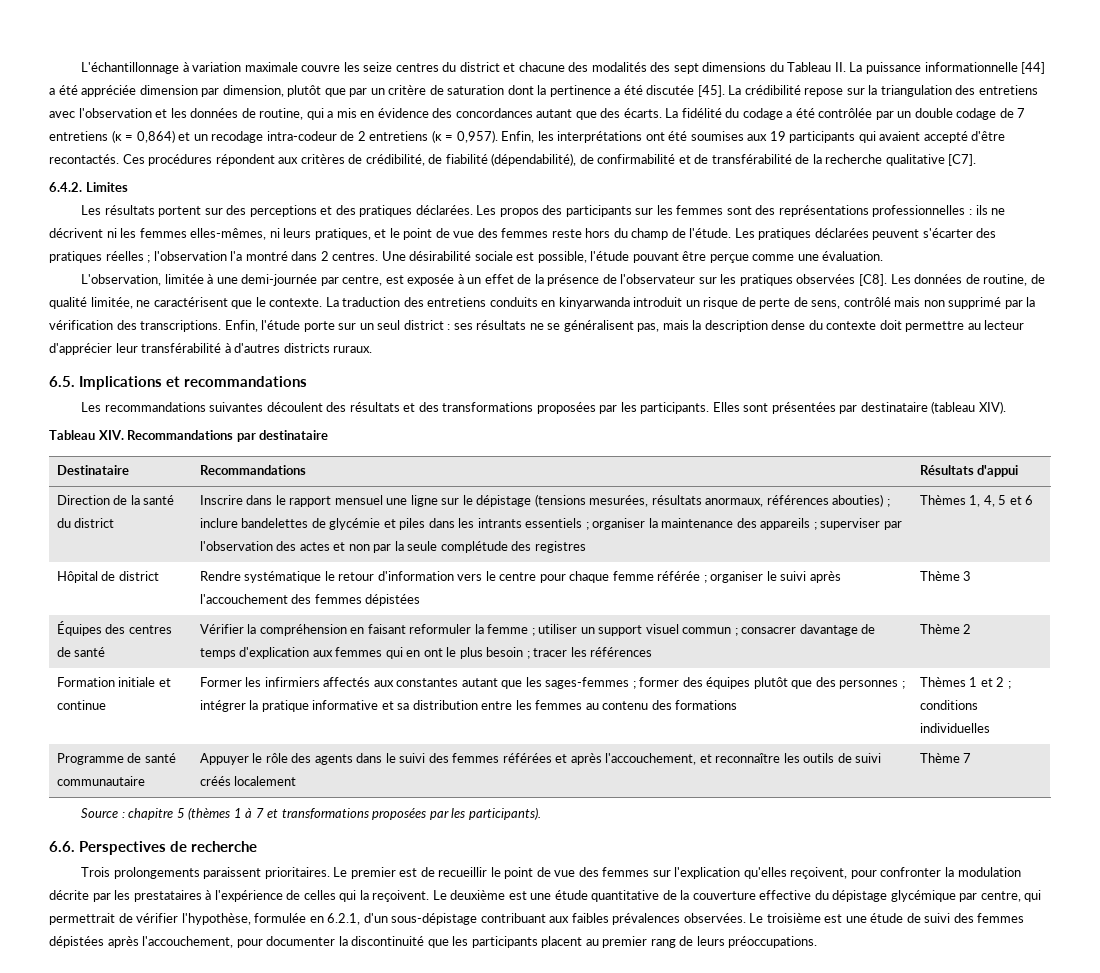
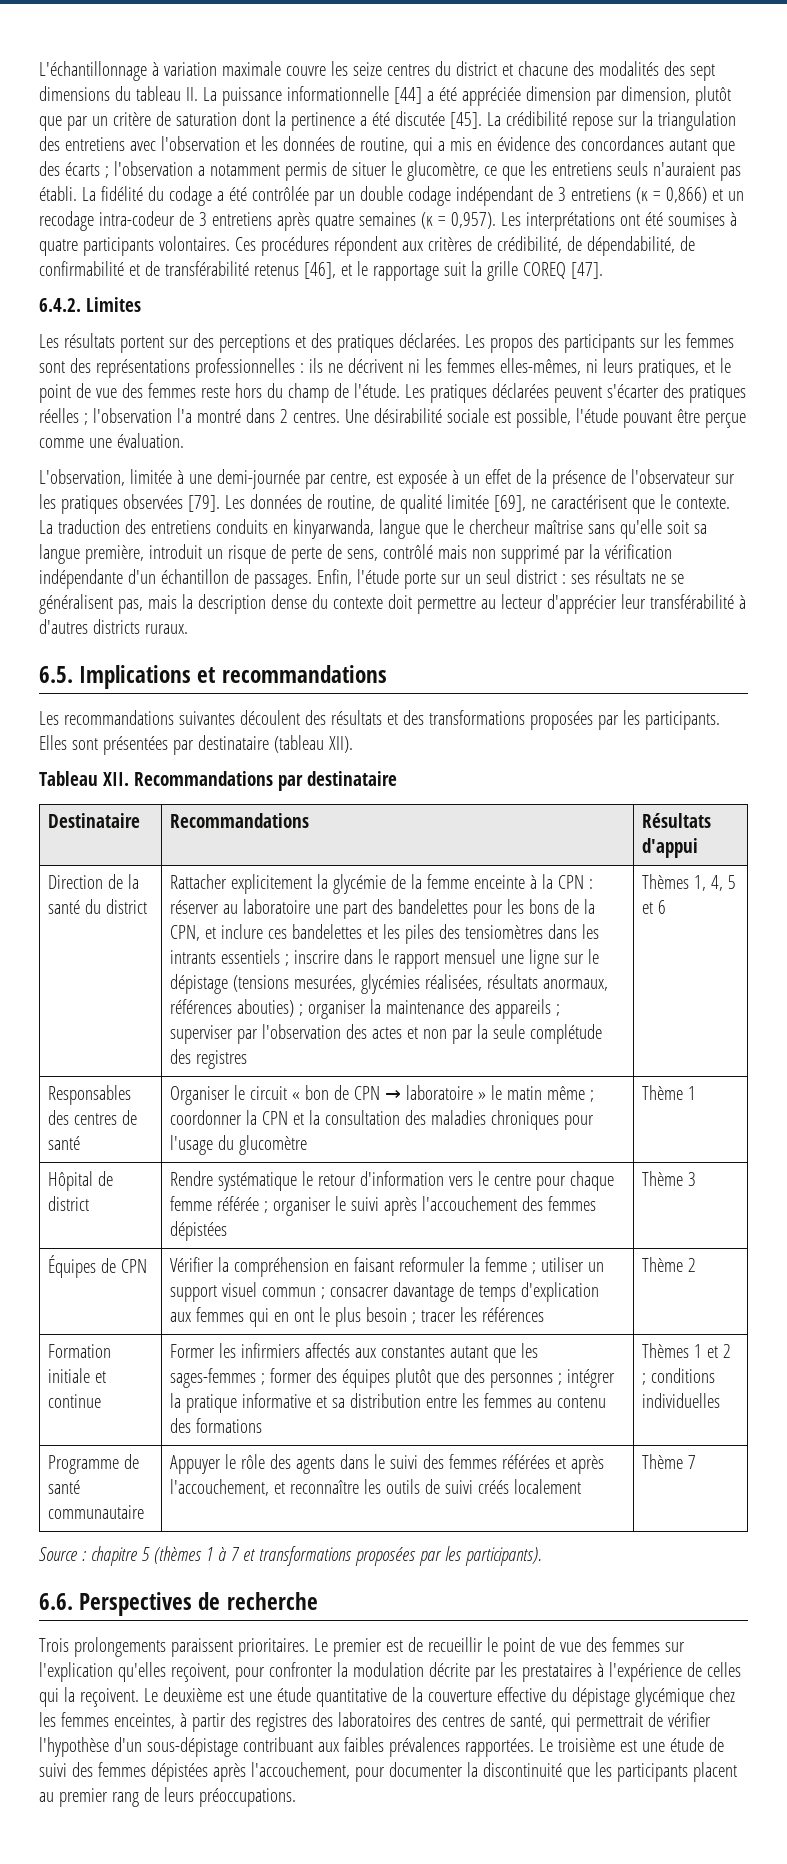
- L'échantillonnage à variation maximale couvre les seize centres du district et chacune des modalités des sept dimensions du Tableau II. La puissance informationnelle [44] a été appréciée dimension par dimension, plutôt que par un critère de saturation dont la pertinence a été discutée [45].
+ L'échantillonnage à variation maximale couvre les seize centres du district et chacune des modalités des sept dimensions du tableau II. La puissance informationnelle [44] a été appréciée dimension par dimension, plutôt que par un critère de saturation dont la pertinence a été discutée [45].
- La crédibilité repose sur la triangulation des entretiens avec l'observation et les données de routine, qui a mis en évidence des concordances autant que des écarts.
+ La crédibilité repose sur la triangulation des entretiens avec l'observation et les données de routine, qui a mis en évidence des concordances autant que des écarts ; l'observation a notamment permis de situer le glucomètre, ce que les entretiens seuls n'auraient pas établi.
- La fidélité du codage a été contrôlée par un double codage de 7 entretiens (κ = 0,864) et un recodage intra-codeur de 2 entretiens (κ = 0,957).
+ La fidélité du codage a été contrôlée par un double codage indépendant de 3 entretiens (κ = 0,866) et un recodage intra-codeur de 3 entretiens après quatre semaines (κ = 0,957).
- Enfin, les interprétations ont été soumises aux 19 participants qui avaient accepté d'être recontactés.
+ Les interprétations ont été soumises à quatre participants volontaires.
- Ces procédures répondent aux critères de crédibilité, de fiabilité (dépendabilité), de confirmabilité et de transférabilité de la recherche qualitative [C7].
+ Ces procédures répondent aux critères de crédibilité, de dépendabilité, de confirmabilité et de transférabilité retenus [46], et le rapportage suit la grille COREQ [47].
- L'observation, limitée à une demi-journée par centre, est exposée à un effet de la présence de l'observateur sur les pratiques observées [C8]. Les données de routine, de qualité limitée, ne caractérisent que le contexte.
+ L'observation, limitée à une demi-journée par centre, est exposée à un effet de la présence de l'observateur sur les pratiques observées [79]. Les données de routine, de qualité limitée [69], ne caractérisent que le contexte.
- La traduction des entretiens conduits en kinyarwanda introduit un risque de perte de sens, contrôlé mais non supprimé par la vérification des transcriptions.
+ La traduction des entretiens conduits en kinyarwanda, langue que le chercheur maîtrise sans qu'elle soit sa langue première, introduit un risque de perte de sens, contrôlé mais non supprimé par la vérification indépendante d'un échantillon de passages.
- Elles sont présentées par destinataire (tableau XIV).
- Tableau XIV. Recommandations par destinataire
+ Elles sont présentées par destinataire (tableau XII).
+ Tableau XII. Recommandations par destinataire
- Inscrire dans le rapport mensuel une ligne sur le dépistage (tensions mesurées, résultats anormaux, références abouties) ; inclure bandelettes de glycémie et piles dans les intrants essentiels ; organiser la maintenance des appareils ; superviser par l'observation des actes et non par la seule complétude des registres
+ Rattacher explicitement la glycémie de la femme enceinte à la CPN : réserver au laboratoire une part des bandelettes pour les bons de la CPN, et inclure ces bandelettes et les piles des tensiomètres dans les intrants essentiels ; inscrire dans le rapport mensuel une ligne sur le dépistage (tensions mesurées, glycémies réalisées, résultats anormaux, références abouties) ; organiser la maintenance des appareils ; superviser par l'observation des actes et non par la seule complétude des registres
+ Responsables des centres de santé | Organiser le circuit « bon de CPN → laboratoire » le matin même ; coordonner la CPN et la consultation des maladies chroniques pour l'usage du glucomètre | Thème 1
- Équipes des centres de santé | Vérifier la compréhension en faisant reformuler la femme ; utiliser un support visuel commun ; consacrer davantage de temps d'explication aux femmes qui en ont le plus besoin ; tracer les références | Thème 2
+ Équipes de CPN | Vérifier la compréhension en faisant reformuler la femme ; utiliser un support visuel commun ; consacrer davantage de temps d'explication aux femmes qui en ont le plus besoin ; tracer les références | Thème 2
- Le deuxième est une étude quantitative de la couverture effective du dépistage glycémique par centre, qui permettrait de vérifier l'hypothèse, formulée en 6.2.1, d'un sous-dépistage contribuant aux faibles prévalences observées.
+ Le deuxième est une étude quantitative de la couverture effective du dépistage glycémique chez les femmes enceintes, à partir des registres des laboratoires des centres de santé, qui permettrait de vérifier l'hypothèse d'un sous-dépistage contribuant aux faibles prévalences rapportées.

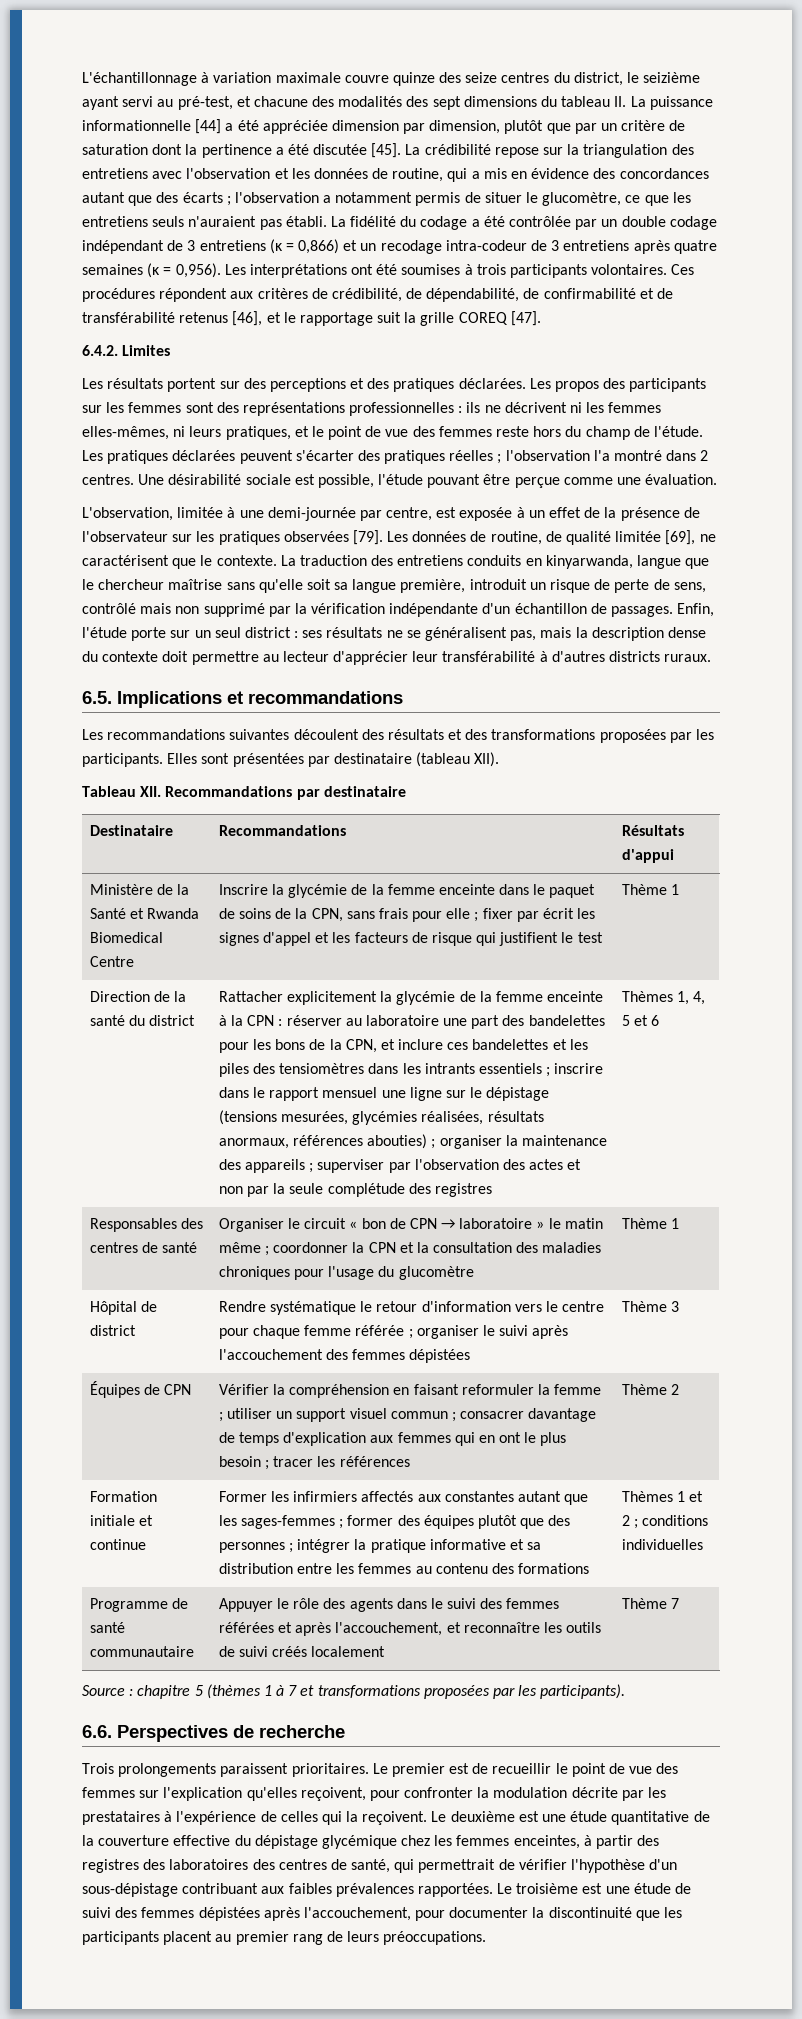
- L'échantillonnage à variation maximale couvre les seize centres du district et chacune des modalités des sept dimensions du tableau II. La puissance informationnelle [44] a été appréciée dimension par dimension, plutôt que par un critère de saturation dont la pertinence a été discutée [45].
+ L'échantillonnage à variation maximale couvre quinze des seize centres du district, le seizième ayant servi au pré-test, et chacune des modalités des sept dimensions du tableau II. La puissance informationnelle [44] a été appréciée dimension par dimension, plutôt que par un critère de saturation dont la pertinence a été discutée [45].
- La fidélité du codage a été contrôlée par un double codage indépendant de 3 entretiens (κ = 0,866) et un recodage intra-codeur de 3 entretiens après quatre semaines (κ = 0,957).
+ La fidélité du codage a été contrôlée par un double codage indépendant de 3 entretiens (κ = 0,866) et un recodage intra-codeur de 3 entretiens après quatre semaines (κ = 0,956).
- Les interprétations ont été soumises à quatre participants volontaires.
+ Les interprétations ont été soumises à trois participants volontaires.
+ Ministère de la Santé et Rwanda Biomedical Centre | Inscrire la glycémie de la femme enceinte dans le paquet de soins de la CPN, sans frais pour elle ; fixer par écrit les signes d'appel et les facteurs de risque qui justifient le test | Thème 1

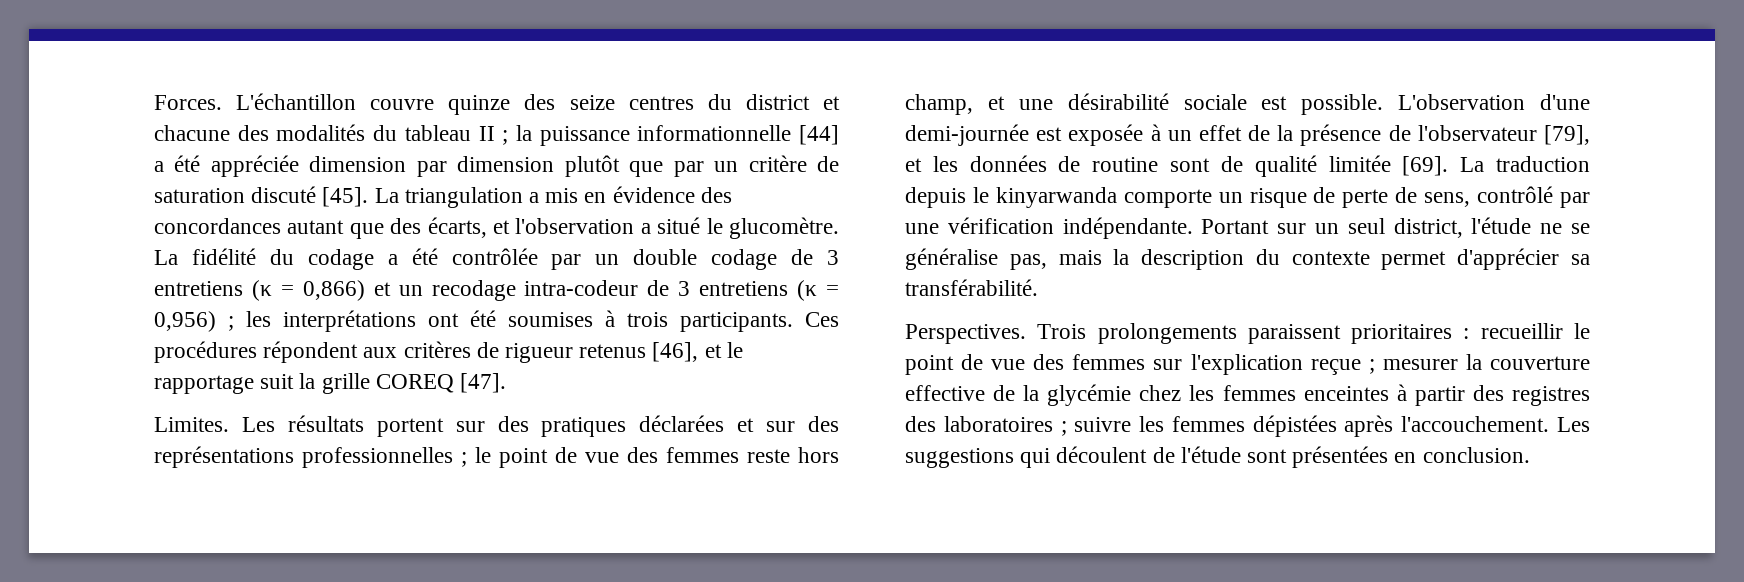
- L'échantillonnage à variation maximale couvre quinze des seize centres du district, le seizième ayant servi au pré-test, et chacune des modalités des sept dimensions du tableau II. La puissance informationnelle [44] a été appréciée dimension par dimension, plutôt que par un critère de saturation dont la pertinence a été discutée [45]. La crédibilité repose sur la triangulation des entretiens avec l'observation et les données de routine, qui a mis en évidence des concordances autant que des écarts ; l'observation a notamment permis de situer le glucomètre, ce que les entretiens seuls n'auraient pas établi.
+ Forces. L'échantillon couvre quinze des seize centres du district et chacune des modalités du tableau II ; la puissance informationnelle [44] a été appréciée dimension par dimension plutôt que par un critère de saturation discuté [45]. La triangulation a mis en évidence des concordances autant que des écarts, et l'observation a situé le glucomètre.
- La fidélité du codage a été contrôlée par un double codage indépendant de 3 entretiens (κ = 0,866) et un recodage intra-codeur de 3 entretiens après quatre semaines (κ = 0,956). Les interprétations ont été soumises à trois participants volontaires.
+ La fidélité du codage a été contrôlée par un double codage de 3 entretiens (κ = 0,866) et un recodage intra-codeur de 3 entretiens (κ = 0,956) ; les interprétations ont été soumises à trois participants.
- Ces procédures répondent aux critères de crédibilité, de dépendabilité, de confirmabilité et de transférabilité retenus [46], et le rapportage suit la grille COREQ [47].
+ Ces procédures répondent aux critères de rigueur retenus [46], et le rapportage suit la grille COREQ [47].
- 6.4.2. Limites
- Les résultats portent sur des perceptions et des pratiques déclarées. Les propos des participants sur les femmes sont des représentations professionnelles : ils ne décrivent ni les femmes elles-mêmes, ni leurs pratiques, et le point de vue des femmes reste hors du champ de l'étude. Les pratiques déclarées peuvent s'écarter des pratiques réelles ; l'observation l'a montré dans 2 centres. Une désirabilité sociale est possible, l'étude pouvant être perçue comme une évaluation.
- L'observation, limitée à une demi-journée par centre, est exposée à un effet de la présence de l'observateur sur les pratiques observées [79]. Les données de routine, de qualité limitée [69], ne caractérisent que le contexte. La traduction des entretiens conduits en kinyarwanda, langue que le chercheur maîtrise sans qu'elle soit sa langue première, introduit un risque de perte de sens, contrôlé mais non supprimé par la vérification indépendante d'un échantillon de passages. Enfin, l'étude porte sur un seul district : ses résultats ne se généralisent pas, mais la description dense du contexte doit permettre au lecteur d'apprécier leur transférabilité à d'autres districts ruraux.
- 6.5. Implications et recommandations
- Les recommandations suivantes découlent des résultats et des transformations proposées par les participants. Elles sont présentées par destinataire (tableau XII).
- Tableau XII. Recommandations par destinataire
- Destinataire | Recommandations | Résultats d'appui
- Ministère de la Santé et Rwanda Biomedical Centre | Inscrire la glycémie de la femme enceinte dans le paquet de soins de la CPN, sans frais pour elle ; fixer par écrit les signes d'appel et les facteurs de risque qui justifient le test | Thème 1
- Direction de la santé du district | Rattacher explicitement la glycémie de la femme enceinte à la CPN : réserver au laboratoire une part des bandelettes pour les bons de la CPN, et inclure ces bandelettes et les piles des tensiomètres dans les intrants essentiels ; inscrire dans le rapport mensuel une ligne sur le dépistage (tensions mesurées, glycémies réalisées, résultats anormaux, références abouties) ; organiser la maintenance des appareils ; superviser par l'observation des actes et non par la seule complétude des registres | Thèmes 1, 4, 5 et 6
- Responsables des centres de santé | Organiser le circuit « bon de CPN → laboratoire » le matin même ; coordonner la CPN et la consultation des maladies chroniques pour l'usage du glucomètre | Thème 1
- Hôpital de district | Rendre systématique le retour d'information vers le centre pour chaque femme référée ; organiser le suivi après l'accouchement des femmes dépistées | Thème 3
- Équipes de CPN | Vérifier la compréhension en faisant reformuler la femme ; utiliser un support visuel commun ; consacrer davantage de temps d'explication aux femmes qui en ont le plus besoin ; tracer les références | Thème 2
- Formation initiale et continue | Former les infirmiers affectés aux constantes autant que les sages-femmes ; former des équipes plutôt que des personnes ; intégrer la pratique informative et sa distribution entre les femmes au contenu des formations | Thèmes 1 et 2 ; conditions individuelles
- Programme de santé communautaire | Appuyer le rôle des agents dans le suivi des femmes référées et après l'accouchement, et reconnaître les outils de suivi créés localement | Thème 7
- Source : chapitre 5 (thèmes 1 à 7 et transformations proposées par les participants).
- 6.6. Perspectives de recherche
- Trois prolongements paraissent prioritaires. Le premier est de recueillir le point de vue des femmes sur l'explication qu'elles reçoivent, pour confronter la modulation décrite par les prestataires à l'expérience de celles qui la reçoivent. Le deuxième est une étude quantitative de la couverture effective du dépistage glycémique chez les femmes enceintes, à partir des registres des laboratoires des centres de santé, qui permettrait de vérifier l'hypothèse d'un sous-dépistage contribuant aux faibles prévalences rapportées. Le troisième est une étude de suivi des femmes dépistées après l'accouchement, pour documenter la discontinuité que les participants placent au premier rang de leurs préoccupations.
+ Limites. Les résultats portent sur des pratiques déclarées et sur des représentations professionnelles ; le point de vue des femmes reste hors champ, et une désirabilité sociale est possible. L'observation d'une demi-journée est exposée à un effet de la présence de l'observateur [79], et les données de routine sont de qualité limitée [69]. La traduction depuis le kinyarwanda comporte un risque de perte de sens, contrôlé par une vérification indépendante. Portant sur un seul district, l'étude ne se généralise pas, mais la description du contexte permet d'apprécier sa transférabilité.
+ Perspectives. Trois prolongements paraissent prioritaires : recueillir le point de vue des femmes sur l'explication reçue ; mesurer la couverture effective de la glycémie chez les femmes enceintes à partir des registres des laboratoires ; suivre les femmes dépistées après l'accouchement. Les suggestions qui découlent de l'étude sont présentées en conclusion.

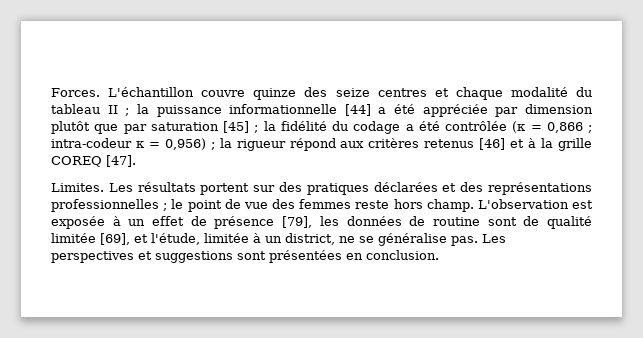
- L'échantillon couvre quinze des seize centres du district et chacune des modalités du tableau II ; la puissance informationnelle [44] a été appréciée dimension par dimension plutôt que par un critère de saturation discuté [45]. La triangulation a mis en évidence des concordances autant que des écarts, et l'observation a situé le glucomètre. La fidélité du codage a été contrôlée par un double codage de 3 entretiens (κ = 0,866) et un recodage intra-codeur de 3 entretiens (κ = 0,956) ; les interprétations ont été soumises à trois participants. Ces procédures répondent aux critères de rigueur retenus [46], et le rapportage suit la grille COREQ [47].
+ L'échantillon couvre quinze des seize centres et chaque modalité du tableau II ; la puissance informationnelle [44] a été appréciée par dimension plutôt que par saturation [45] ; la fidélité du codage a été contrôlée (κ = 0,866 ; intra-codeur κ = 0,956) ; la rigueur répond aux critères retenus [46] et à la grille COREQ [47].
- Les résultats portent sur des pratiques déclarées et sur des représentations professionnelles ; le point de vue des femmes reste hors champ, et une désirabilité sociale est possible. L'observation d'une demi-journée est exposée à un effet de la présence de l'observateur [79], et les données de routine sont de qualité limitée [69]. La traduction depuis le kinyarwanda comporte un risque de perte de sens, contrôlé par une vérification indépendante. Portant sur un seul district, l'étude ne se généralise pas, mais la description du contexte permet d'apprécier sa transférabilité.
- Perspectives. Trois prolongements paraissent prioritaires : recueillir le point de vue des femmes sur l'explication reçue ; mesurer la couverture effective de la glycémie chez les femmes enceintes à partir des registres des laboratoires ; suivre les femmes dépistées après l'accouchement. Les suggestions qui découlent de l'étude sont présentées en conclusion.
+ Les résultats portent sur des pratiques déclarées et des représentations professionnelles ; le point de vue des femmes reste hors champ. L'observation est exposée à un effet de présence [79], les données de routine sont de qualité limitée [69], et l'étude, limitée à un district, ne se généralise pas. Les perspectives et suggestions sont présentées en conclusion.

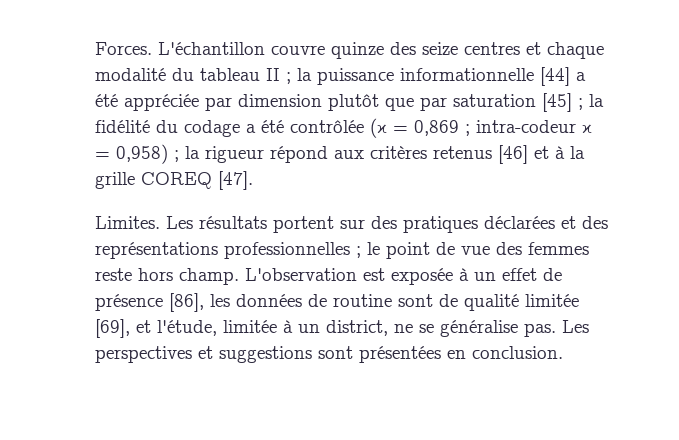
- L'échantillon couvre quinze des seize centres et chaque modalité du tableau II ; la puissance informationnelle [44] a été appréciée par dimension plutôt que par saturation [45] ; la fidélité du codage a été contrôlée (κ = 0,866 ; intra-codeur κ = 0,956) ; la rigueur répond aux critères retenus [46] et à la grille COREQ [47].
+ L'échantillon couvre quinze des seize centres et chaque modalité du tableau II ; la puissance informationnelle [44] a été appréciée par dimension plutôt que par saturation [45] ; la fidélité du codage a été contrôlée (κ = 0,869 ; intra-codeur κ = 0,958) ; la rigueur répond aux critères retenus [46] et à la grille COREQ [47].
- L'observation est exposée à un effet de présence [79], les données de routine sont de qualité limitée [69], et l'étude, limitée à un district, ne se généralise pas.
+ L'observation est exposée à un effet de présence [86], les données de routine sont de qualité limitée [69], et l'étude, limitée à un district, ne se généralise pas.

